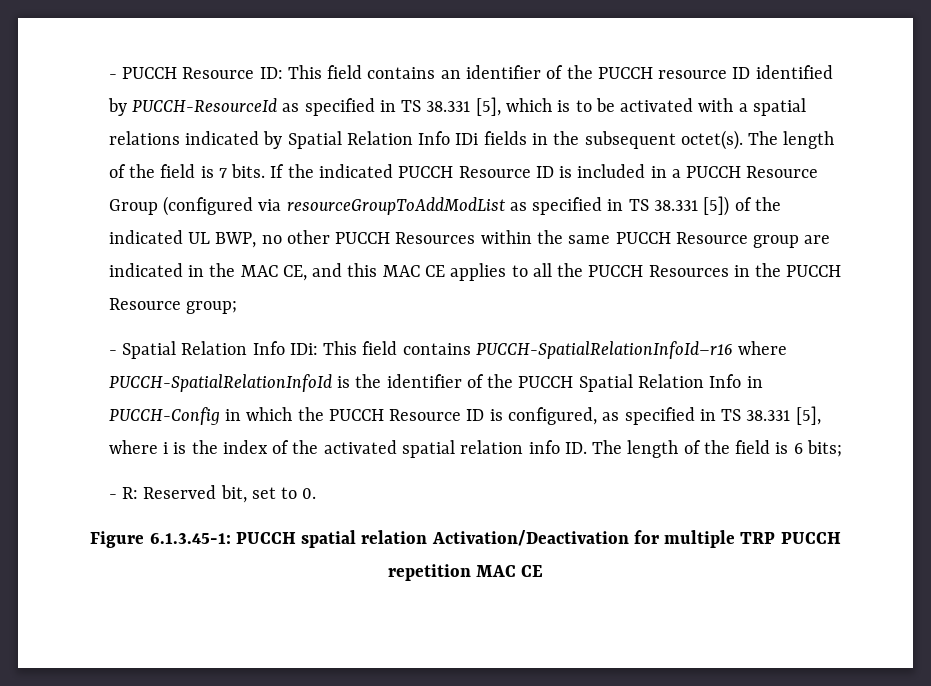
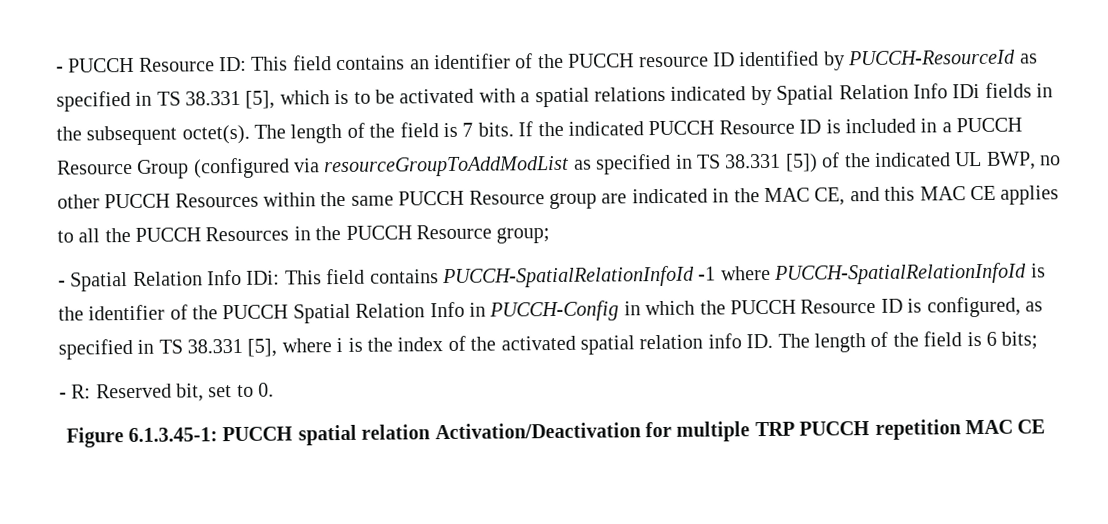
- - Spatial Relation Info IDi: This field contains PUCCH-SpatialRelationInfoId–r16 where PUCCH-SpatialRelationInfoId is the identifier of the PUCCH Spatial Relation Info in PUCCH-Config in which the PUCCH Resource ID is configured, as specified in TS 38.331 [5], where i is the index of the activated spatial relation info ID. The length of the field is 6 bits;
+ - Spatial Relation Info IDi: This field contains PUCCH-SpatialRelationInfoId -1 where PUCCH-SpatialRelationInfoId is the identifier of the PUCCH Spatial Relation Info in PUCCH-Config in which the PUCCH Resource ID is configured, as specified in TS 38.331 [5], where i is the index of the activated spatial relation info ID. The length of the field is 6 bits;

